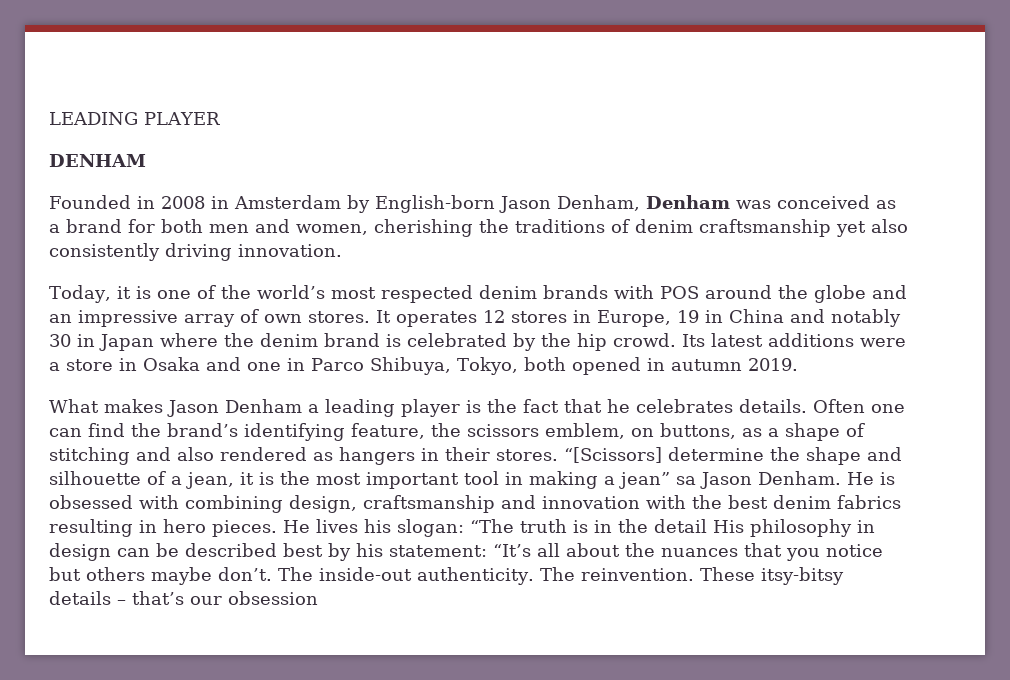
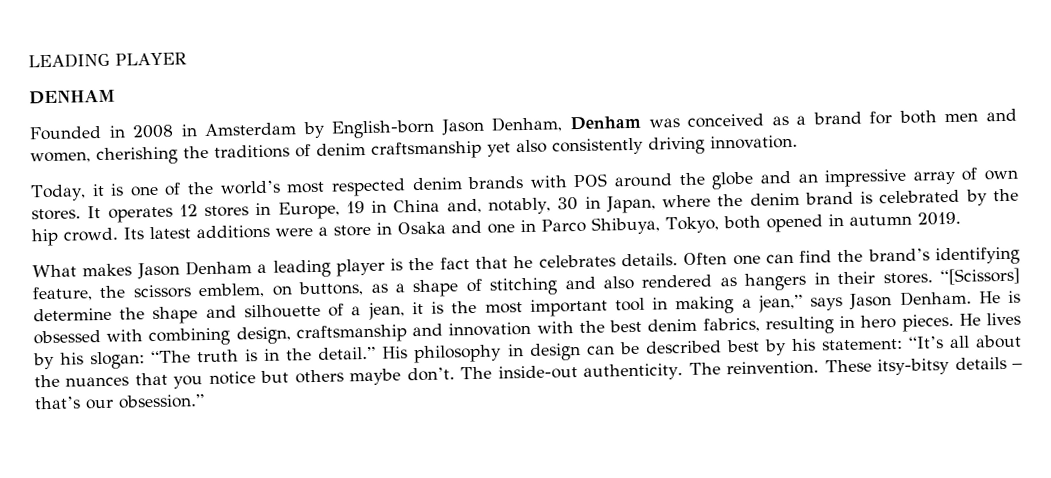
- It operates 12 stores in Europe, 19 in China and notably 30 in Japan where the denim brand is celebrated by the hip crowd.
+ It operates 12 stores in Europe, 19 in China and, notably, 30 in Japan, where the denim brand is celebrated by the hip crowd.
- “[Scissors] determine the shape and silhouette of a jean, it is the most important tool in making a jean” sa Jason Denham.
+ “[Scissors] determine the shape and silhouette of a jean, it is the most important tool in making a jean,” says Jason Denham.
- He is obsessed with combining design, craftsmanship and innovation with the best denim fabrics resulting in hero pieces.
+ He is obsessed with combining design, craftsmanship and innovation with the best denim fabrics, resulting in hero pieces.
- He lives his slogan: “The truth is in the detail His philosophy in design can be described best by his statement: “It’s all about the nuances that you notice but others maybe don’t.
+ He lives by his slogan: “The truth is in the detail.” His philosophy in design can be described best by his statement: “It’s all about the nuances that you notice but others maybe don’t.
- These itsy-bitsy details – that’s our obsession
+ These itsy-bitsy details – that’s our obsession.”

